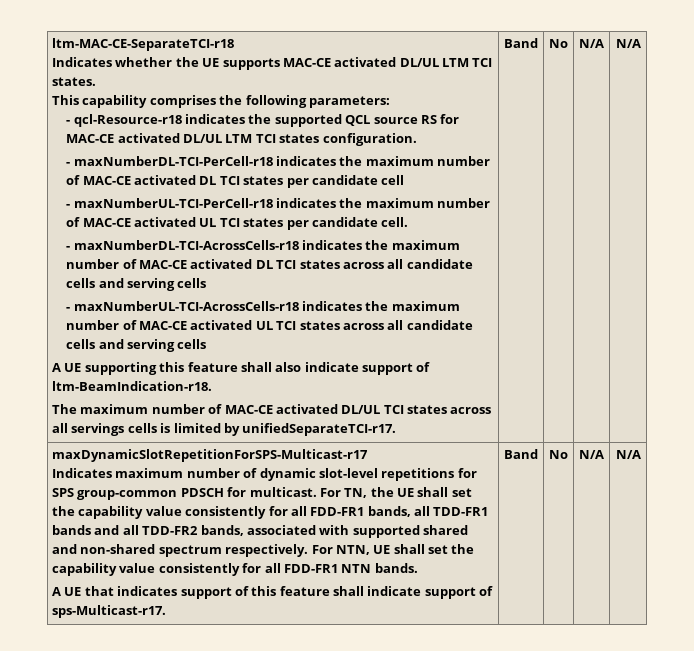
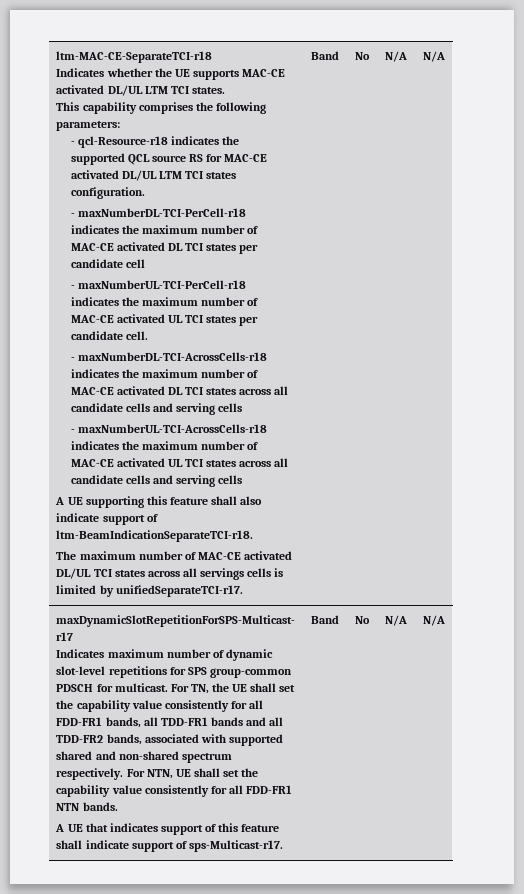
- A UE supporting this feature shall also indicate support of ltm-BeamIndication-r18.
+ A UE supporting this feature shall also indicate support of ltm-BeamIndicationSeparateTCI-r18.

